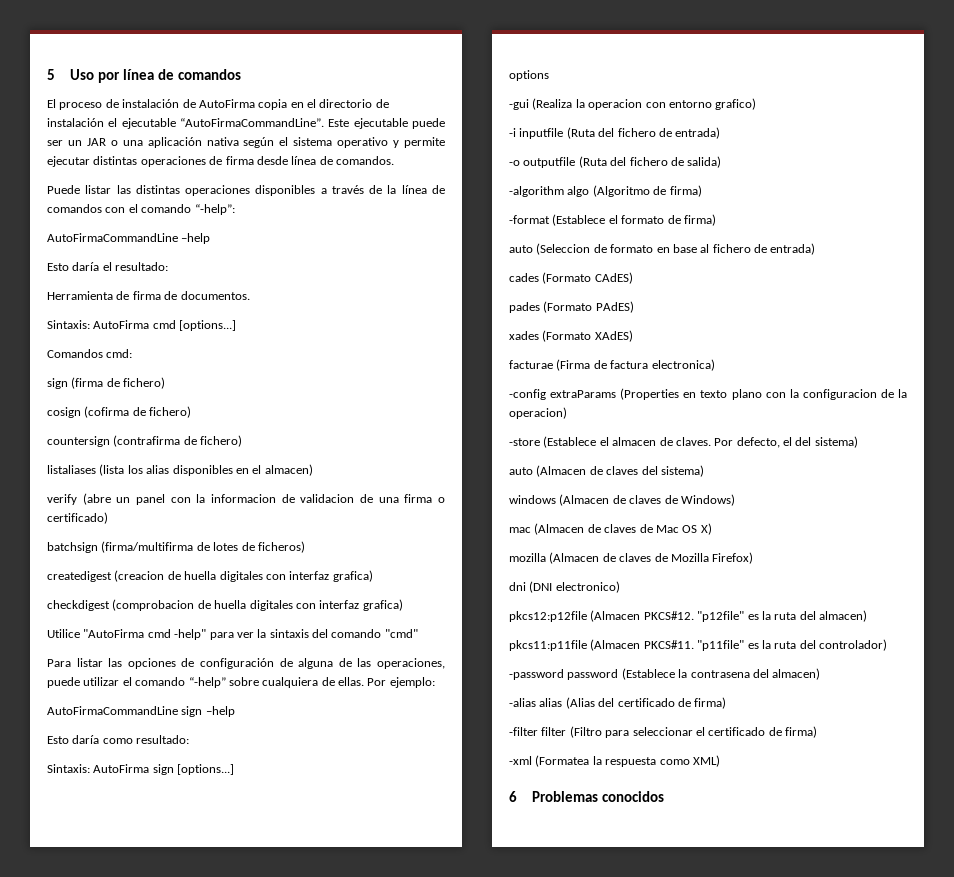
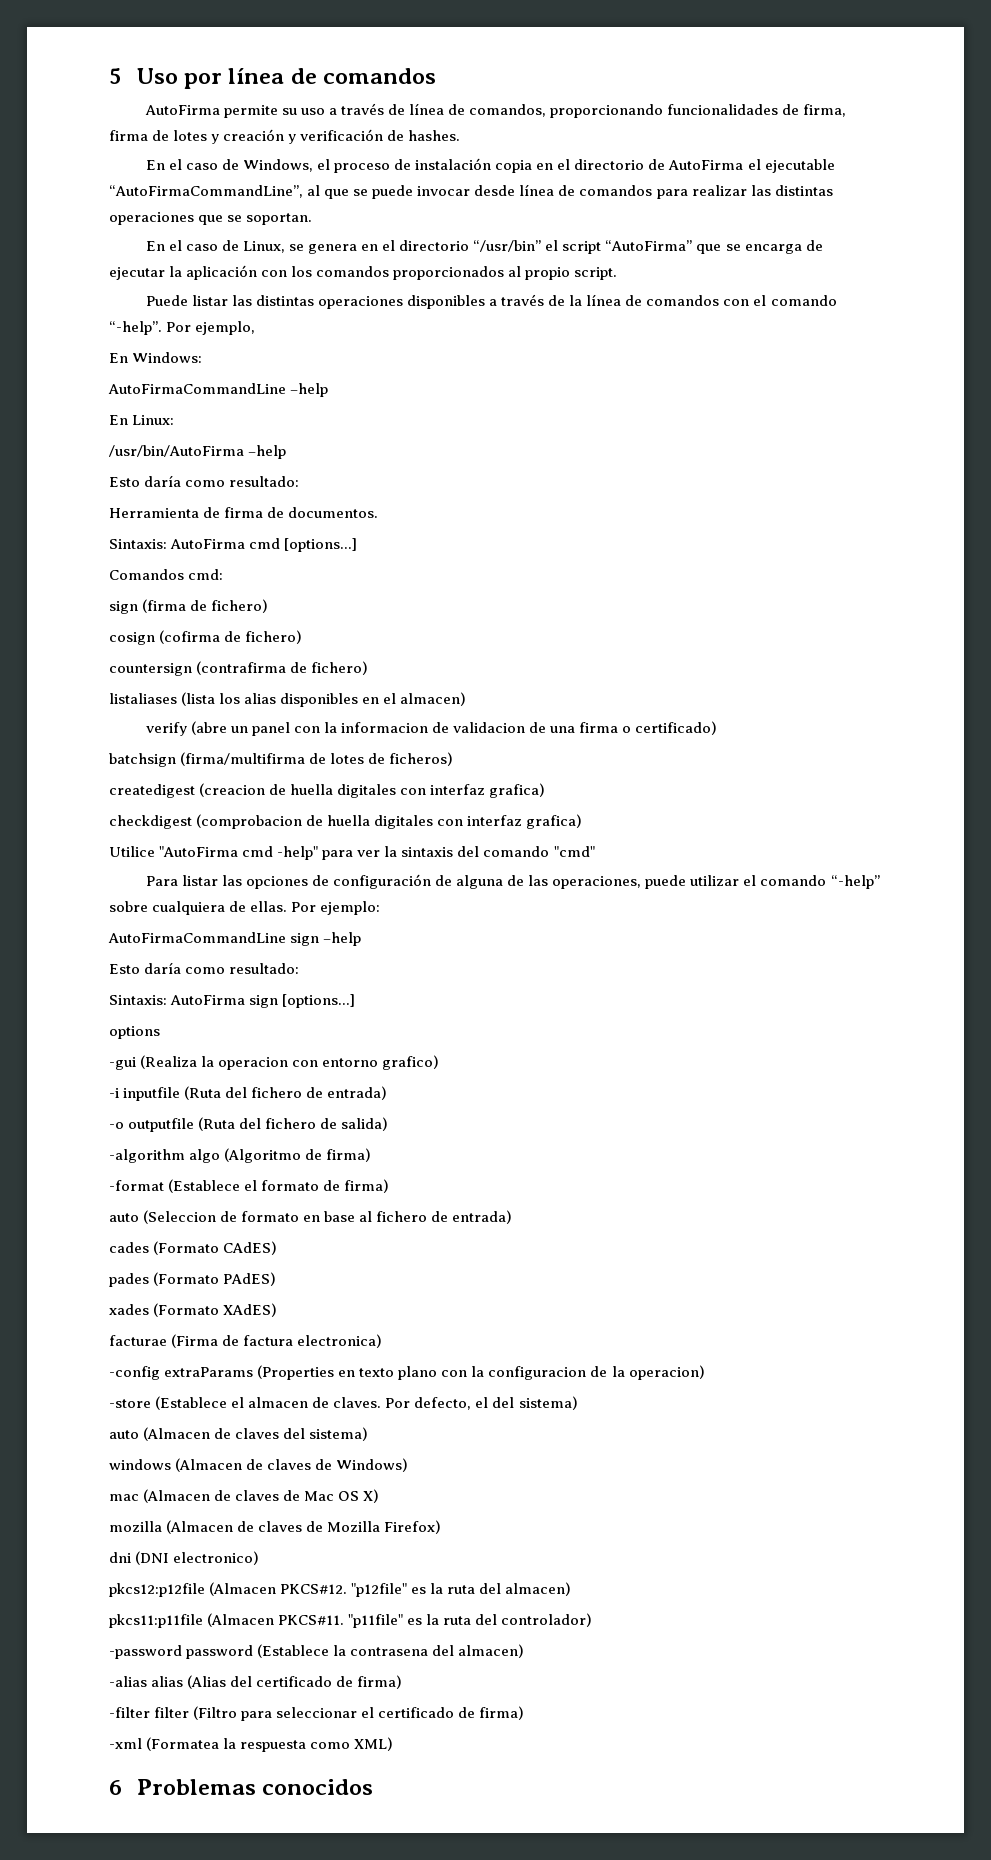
- El proceso de instalación de AutoFirma copia en el directorio de instalación el ejecutable “AutoFirmaCommandLine”. Este ejecutable puede ser un JAR o una aplicación nativa según el sistema operativo y permite ejecutar distintas operaciones de firma desde línea de comandos.
+ AutoFirma permite su uso a través de línea de comandos, proporcionando funcionalidades de firma, firma de lotes y creación y verificación de hashes.
+ En el caso de Windows, el proceso de instalación copia en el directorio de AutoFirma el ejecutable “AutoFirmaCommandLine”, al que se puede invocar desde línea de comandos para realizar las distintas operaciones que se soportan.
+ En el caso de Linux, se genera en el directorio “/usr/bin” el script “AutoFirma” que se encarga de ejecutar la aplicación con los comandos proporcionados al propio script.
- Puede listar las distintas operaciones disponibles a través de la línea de comandos con el comando “-help”:
+ Puede listar las distintas operaciones disponibles a través de la línea de comandos con el comando “-help”. Por ejemplo,
+ En Windows:
  AutoFirmaCommandLine –help
- Esto daría el resultado:
+ En Linux:
+ /usr/bin/AutoFirma –help
+ Esto daría como resultado:

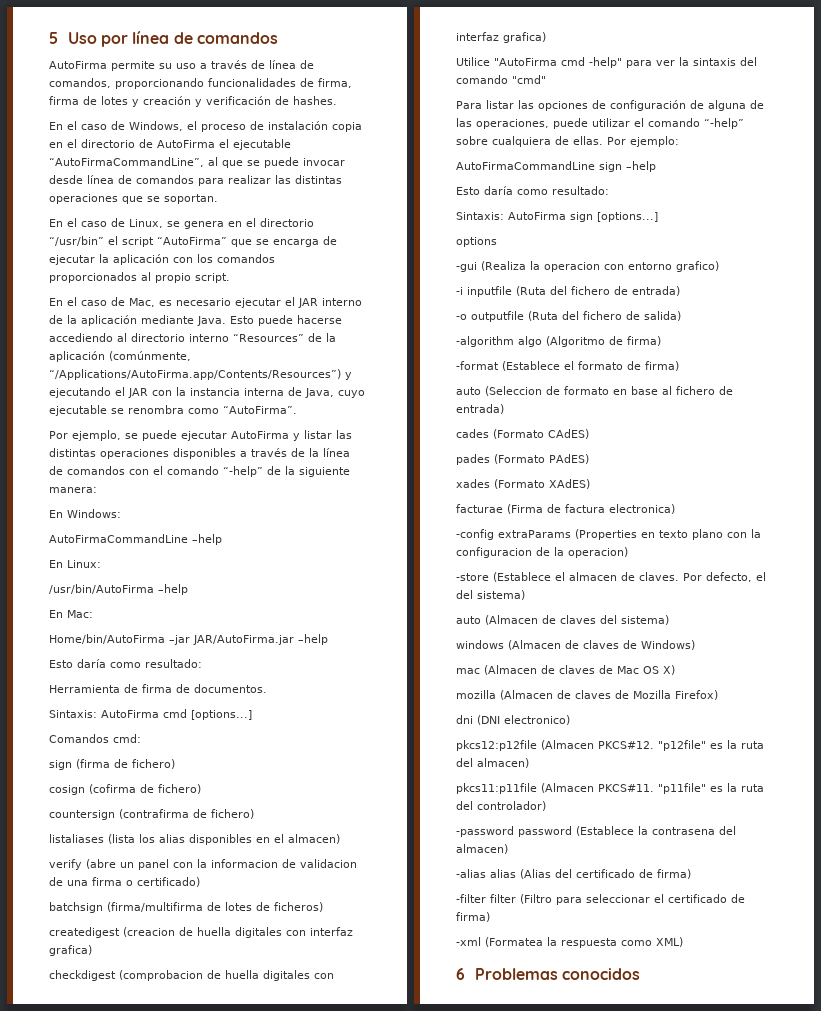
- Puede listar las distintas operaciones disponibles a través de la línea de comandos con el comando “-help”. Por ejemplo,
+ En el caso de Mac, es necesario ejecutar el JAR interno de la aplicación mediante Java. Esto puede hacerse accediendo al directorio interno “Resources” de la aplicación (comúnmente, “/Applications/AutoFirma.app/Contents/Resources”) y ejecutando el JAR con la instancia interna de Java, cuyo ejecutable se renombra como “AutoFirma”.
+ Por ejemplo, se puede ejecutar AutoFirma y listar las distintas operaciones disponibles a través de la línea de comandos con el comando “-help” de la siguiente manera:
+ En Mac:
+ Home/bin/AutoFirma –jar JAR/AutoFirma.jar –help

